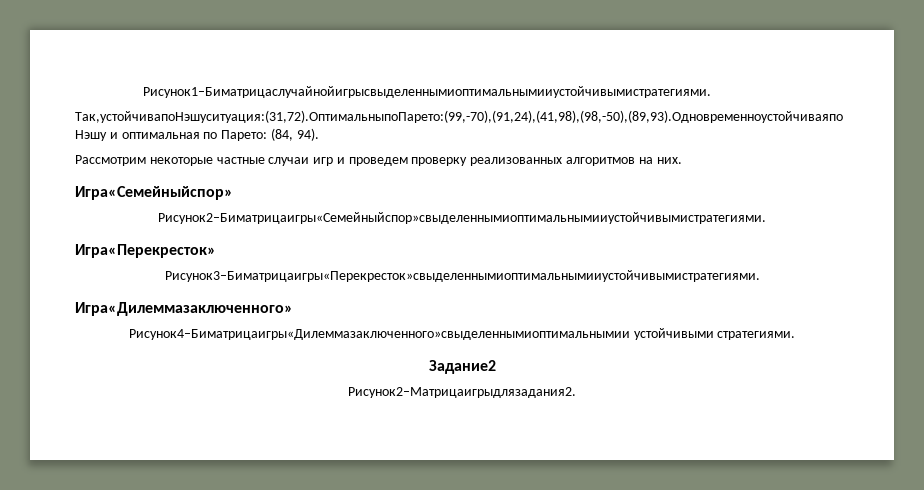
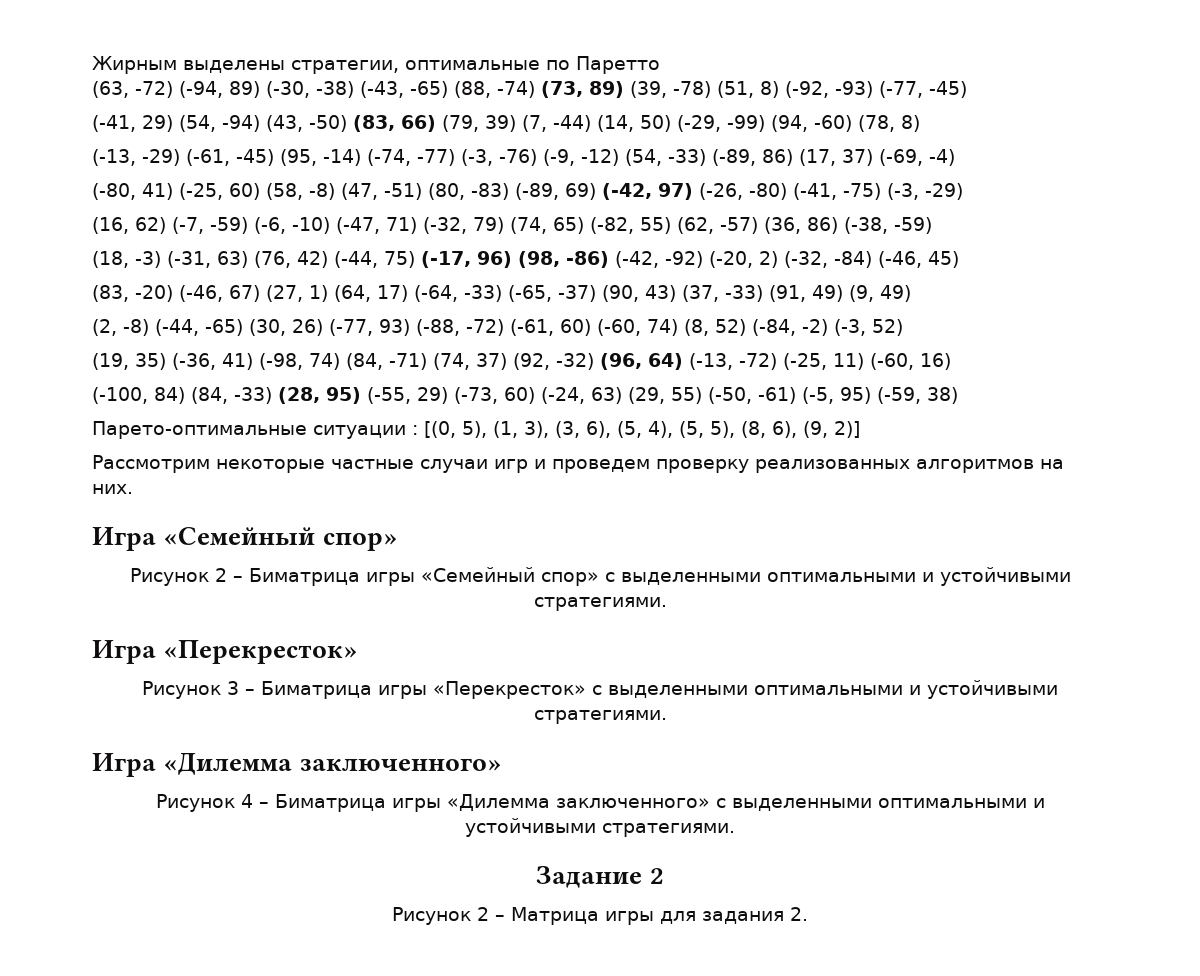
- Рисунок1–Биматрицаслучайнойигрысвыделеннымиоптимальнымииустойчивымистратегиями.
- Так,устойчивапоНэшуситуация:(31,72).ОптимальныпоПарето:(99,-70),(91,24),(41,98),(98,-50),(89,93).Одновременноустойчиваяпо Нэшу и оптимальная по Парето: (84, 94).
+ Жирным выделены стратегии, оптимальные по Паретто
+ (63, -72) (-94, 89) (-30, -38) (-43, -65) (88, -74) (73, 89) (39, -78) (51, 8) (-92, -93) (-77, -45)
+ (-41, 29) (54, -94) (43, -50) (83, 66) (79, 39) (7, -44) (14, 50) (-29, -99) (94, -60) (78, 8)
+ (-13, -29) (-61, -45) (95, -14) (-74, -77) (-3, -76) (-9, -12) (54, -33) (-89, 86) (17, 37) (-69, -4)
+ (-80, 41) (-25, 60) (58, -8) (47, -51) (80, -83) (-89, 69) (-42, 97) (-26, -80) (-41, -75) (-3, -29)
+ (16, 62) (-7, -59) (-6, -10) (-47, 71) (-32, 79) (74, 65) (-82, 55) (62, -57) (36, 86) (-38, -59)
+ (18, -3) (-31, 63) (76, 42) (-44, 75) (-17, 96) (98, -86) (-42, -92) (-20, 2) (-32, -84) (-46, 45)
+ (83, -20) (-46, 67) (27, 1) (64, 17) (-64, -33) (-65, -37) (90, 43) (37, -33) (91, 49) (9, 49)
+ (2, -8) (-44, -65) (30, 26) (-77, 93) (-88, -72) (-61, 60) (-60, 74) (8, 52) (-84, -2) (-3, 52)
+ (19, 35) (-36, 41) (-98, 74) (84, -71) (74, 37) (92, -32) (96, 64) (-13, -72) (-25, 11) (-60, 16)
+ (-100, 84) (84, -33) (28, 95) (-55, 29) (-73, 60) (-24, 63) (29, 55) (-50, -61) (-5, 95) (-59, 38)
+ Парето-оптимальные ситуации : [(0, 5), (1, 3), (3, 6), (5, 4), (5, 5), (8, 6), (9, 2)]
- Игра«Семейныйспор»
- Рисунок2–Биматрицаигры«Семейныйспор»свыделеннымиоптимальнымииустойчивымистратегиями.
- Игра«Перекресток»
- Рисунок3–Биматрицаигры«Перекресток»свыделеннымиоптимальнымииустойчивымистратегиями.
- Игра«Дилеммазаключенного»
- Рисунок4–Биматрицаигры«Дилеммазаключенного»свыделеннымиоптимальнымии устойчивыми стратегиями.
- Задание2
- Рисунок2–Матрицаигрыдлязадания2.
+ Игра «Семейный спор»
+ Рисунок 2 – Биматрица игры «Семейный спор» с выделенными оптимальными и устойчивыми стратегиями.
+ Игра «Перекресток»
+ Рисунок 3 – Биматрица игры «Перекресток» с выделенными оптимальными и устойчивыми стратегиями.
+ Игра «Дилемма заключенного»
+ Рисунок 4 – Биматрица игры «Дилемма заключенного» с выделенными оптимальными и устойчивыми стратегиями.
+ Задание 2
+ Рисунок 2 – Матрица игры для задания 2.

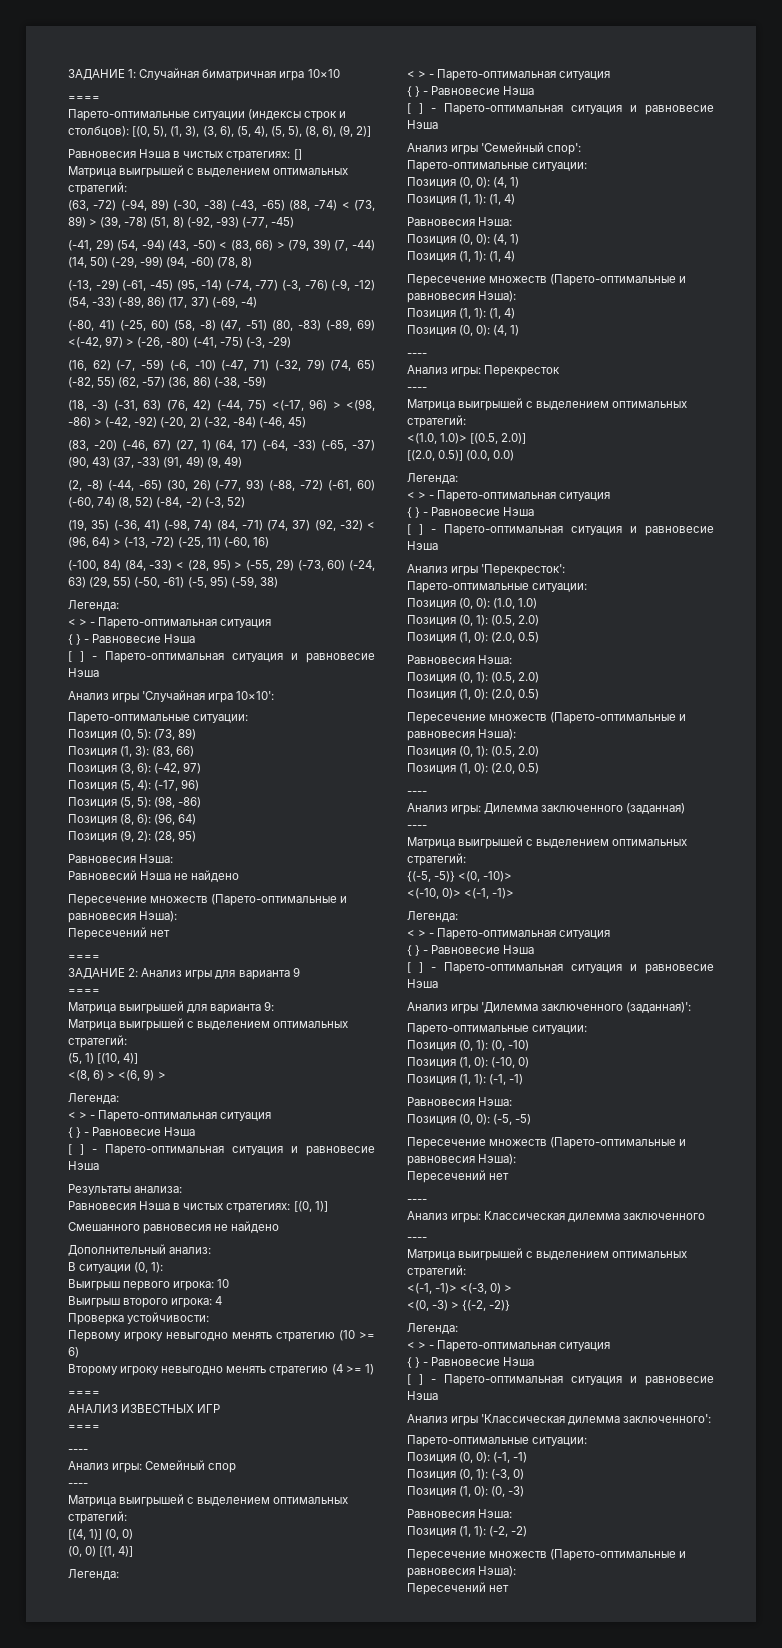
- Жирным выделены стратегии, оптимальные по Паретто
+ ЗАДАНИЕ 1: Случайная биматричная игра 10×10
+ ====
+ Парето-оптимальные ситуации (индексы строк и столбцов): [(0, 5), (1, 3), (3, 6), (5, 4), (5, 5), (8, 6), (9, 2)]
+ Равновесия Нэша в чистых стратегиях: []
+ Матрица выигрышей с выделением оптимальных стратегий:
- (63, -72) (-94, 89) (-30, -38) (-43, -65) (88, -74) (73, 89) (39, -78) (51, 8) (-92, -93) (-77, -45)
+ (63, -72) (-94, 89) (-30, -38) (-43, -65) (88, -74) < (73, 89) > (39, -78) (51, 8) (-92, -93) (-77, -45)
- (-41, 29) (54, -94) (43, -50) (83, 66) (79, 39) (7, -44) (14, 50) (-29, -99) (94, -60) (78, 8)
+ (-41, 29) (54, -94) (43, -50) < (83, 66) > (79, 39) (7, -44) (14, 50) (-29, -99) (94, -60) (78, 8)
- (-80, 41) (-25, 60) (58, -8) (47, -51) (80, -83) (-89, 69) (-42, 97) (-26, -80) (-41, -75) (-3, -29)
+ (-80, 41) (-25, 60) (58, -8) (47, -51) (80, -83) (-89, 69) <(-42, 97) > (-26, -80) (-41, -75) (-3, -29)
- (18, -3) (-31, 63) (76, 42) (-44, 75) (-17, 96) (98, -86) (-42, -92) (-20, 2) (-32, -84) (-46, 45)
+ (18, -3) (-31, 63) (76, 42) (-44, 75) <(-17, 96) > <(98, -86) > (-42, -92) (-20, 2) (-32, -84) (-46, 45)
- (19, 35) (-36, 41) (-98, 74) (84, -71) (74, 37) (92, -32) (96, 64) (-13, -72) (-25, 11) (-60, 16)
+ (19, 35) (-36, 41) (-98, 74) (84, -71) (74, 37) (92, -32) < (96, 64) > (-13, -72) (-25, 11) (-60, 16)
- (-100, 84) (84, -33) (28, 95) (-55, 29) (-73, 60) (-24, 63) (29, 55) (-50, -61) (-5, 95) (-59, 38)
- Парето-оптимальные ситуации : [(0, 5), (1, 3), (3, 6), (5, 4), (5, 5), (8, 6), (9, 2)]
- Рассмотрим некоторые частные случаи игр и проведем проверку реализованных алгоритмов на них.
- Игра «Семейный спор»
- Рисунок 2 – Биматрица игры «Семейный спор» с выделенными оптимальными и устойчивыми стратегиями.
- Игра «Перекресток»
- Рисунок 3 – Биматрица игры «Перекресток» с выделенными оптимальными и устойчивыми стратегиями.
- Игра «Дилемма заключенного»
- Рисунок 4 – Биматрица игры «Дилемма заключенного» с выделенными оптимальными и устойчивыми стратегиями.
- Задание 2
- Рисунок 2 – Матрица игры для задания 2.
+ (-100, 84) (84, -33) < (28, 95) > (-55, 29) (-73, 60) (-24, 63) (29, 55) (-50, -61) (-5, 95) (-59, 38)
+ Легенда:
+ < > - Парето-оптимальная ситуация
+ { } - Равновесие Нэша
+ [ ] - Парето-оптимальная ситуация и равновесие Нэша
+ Анализ игры 'Случайная игра 10×10':
+ Парето-оптимальные ситуации:
+ Позиция (0, 5): (73, 89)
+ Позиция (1, 3): (83, 66)
+ Позиция (3, 6): (-42, 97)
+ Позиция (5, 4): (-17, 96)
+ Позиция (5, 5): (98, -86)
+ Позиция (8, 6): (96, 64)
+ Позиция (9, 2): (28, 95)
+ Равновесия Нэша:
+ Равновесий Нэша не найдено
+ Пересечение множеств (Парето-оптимальные и равновесия Нэша):
+ Пересечений нет
+ ====
+ ЗАДАНИЕ 2: Анализ игры для варианта 9
+ ====
+ Матрица выигрышей для варианта 9:
+ Матрица выигрышей с выделением оптимальных стратегий:
+ (5, 1) [(10, 4)]
+ <(8, 6) > <(6, 9) >
+ Легенда:
+ < > - Парето-оптимальная ситуация
+ { } - Равновесие Нэша
+ [ ] - Парето-оптимальная ситуация и равновесие Нэша
+ Результаты анализа:
+ Равновесия Нэша в чистых стратегиях: [(0, 1)]
+ Смешанного равновесия не найдено
+ Дополнительный анализ:
+ В ситуации (0, 1):
+ Выигрыш первого игрока: 10
+ Выигрыш второго игрока: 4
+ Проверка устойчивости:
+ Первому игроку невыгодно менять стратегию (10 >= 6)
+ Второму игроку невыгодно менять стратегию (4 >= 1)
+ ====
+ АНАЛИЗ ИЗВЕСТНЫХ ИГР
+ ====
+ ----
+ Анализ игры: Семейный спор
+ ----
+ Матрица выигрышей с выделением оптимальных стратегий:
+ [(4, 1)] (0, 0)
+ (0, 0) [(1, 4)]
+ Легенда:
+ < > - Парето-оптимальная ситуация
+ { } - Равновесие Нэша
+ [ ] - Парето-оптимальная ситуация и равновесие Нэша
+ Анализ игры 'Семейный спор':
+ Парето-оптимальные ситуации:
+ Позиция (0, 0): (4, 1)
+ Позиция (1, 1): (1, 4)
+ Равновесия Нэша:
+ Позиция (0, 0): (4, 1)
+ Позиция (1, 1): (1, 4)
+ Пересечение множеств (Парето-оптимальные и равновесия Нэша):
+ Позиция (1, 1): (1, 4)
+ Позиция (0, 0): (4, 1)
+ ----
+ Анализ игры: Перекресток
+ ----
+ Матрица выигрышей с выделением оптимальных стратегий:
+ <(1.0, 1.0)> [(0.5, 2.0)]
+ [(2.0, 0.5)] (0.0, 0.0)
+ Легенда:
+ < > - Парето-оптимальная ситуация
+ { } - Равновесие Нэша
+ [ ] - Парето-оптимальная ситуация и равновесие Нэша
+ Анализ игры 'Перекресток':
+ Парето-оптимальные ситуации:
+ Позиция (0, 0): (1.0, 1.0)
+ Позиция (0, 1): (0.5, 2.0)
+ Позиция (1, 0): (2.0, 0.5)
+ Равновесия Нэша:
+ Позиция (0, 1): (0.5, 2.0)
+ Позиция (1, 0): (2.0, 0.5)
+ Пересечение множеств (Парето-оптимальные и равновесия Нэша):
+ Позиция (0, 1): (0.5, 2.0)
+ Позиция (1, 0): (2.0, 0.5)
+ ----
+ Анализ игры: Дилемма заключенного (заданная)
+ ----
+ Матрица выигрышей с выделением оптимальных стратегий:
+ {(-5, -5)} <(0, -10)>
+ <(-10, 0)> <(-1, -1)>
+ Легенда:
+ < > - Парето-оптимальная ситуация
+ { } - Равновесие Нэша
+ [ ] - Парето-оптимальная ситуация и равновесие Нэша
+ Анализ игры 'Дилемма заключенного (заданная)':
+ Парето-оптимальные ситуации:
+ Позиция (0, 1): (0, -10)
+ Позиция (1, 0): (-10, 0)
+ Позиция (1, 1): (-1, -1)
+ Равновесия Нэша:
+ Позиция (0, 0): (-5, -5)
+ Пересечение множеств (Парето-оптимальные и равновесия Нэша):
+ Пересечений нет
+ ----
+ Анализ игры: Классическая дилемма заключенного
+ ----
+ Матрица выигрышей с выделением оптимальных стратегий:
+ <(-1, -1)> <(-3, 0) >
+ <(0, -3) > {(-2, -2)}
+ Легенда:
+ < > - Парето-оптимальная ситуация
+ { } - Равновесие Нэша
+ [ ] - Парето-оптимальная ситуация и равновесие Нэша
+ Анализ игры 'Классическая дилемма заключенного':
+ Парето-оптимальные ситуации:
+ Позиция (0, 0): (-1, -1)
+ Позиция (0, 1): (-3, 0)
+ Позиция (1, 0): (0, -3)
+ Равновесия Нэша:
+ Позиция (1, 1): (-2, -2)
+ Пересечение множеств (Парето-оптимальные и равновесия Нэша):
+ Пересечений нет

